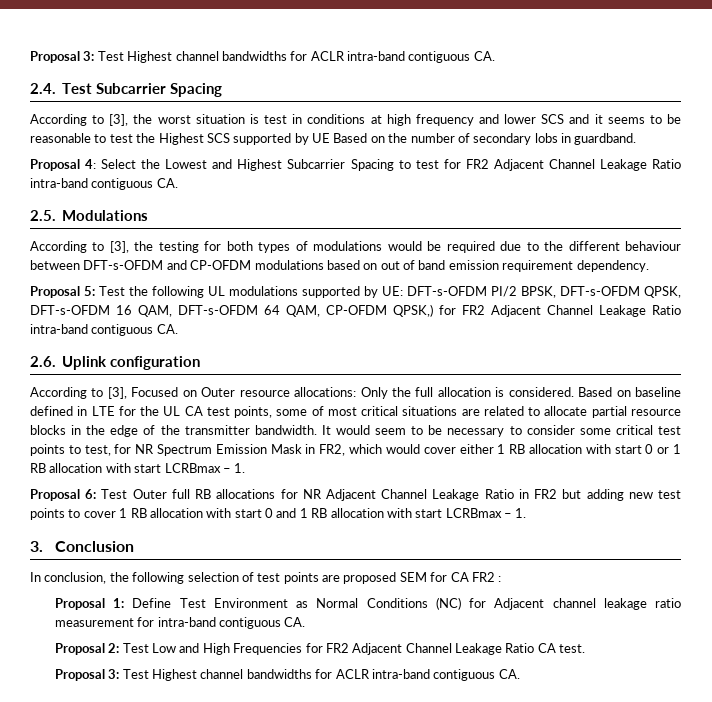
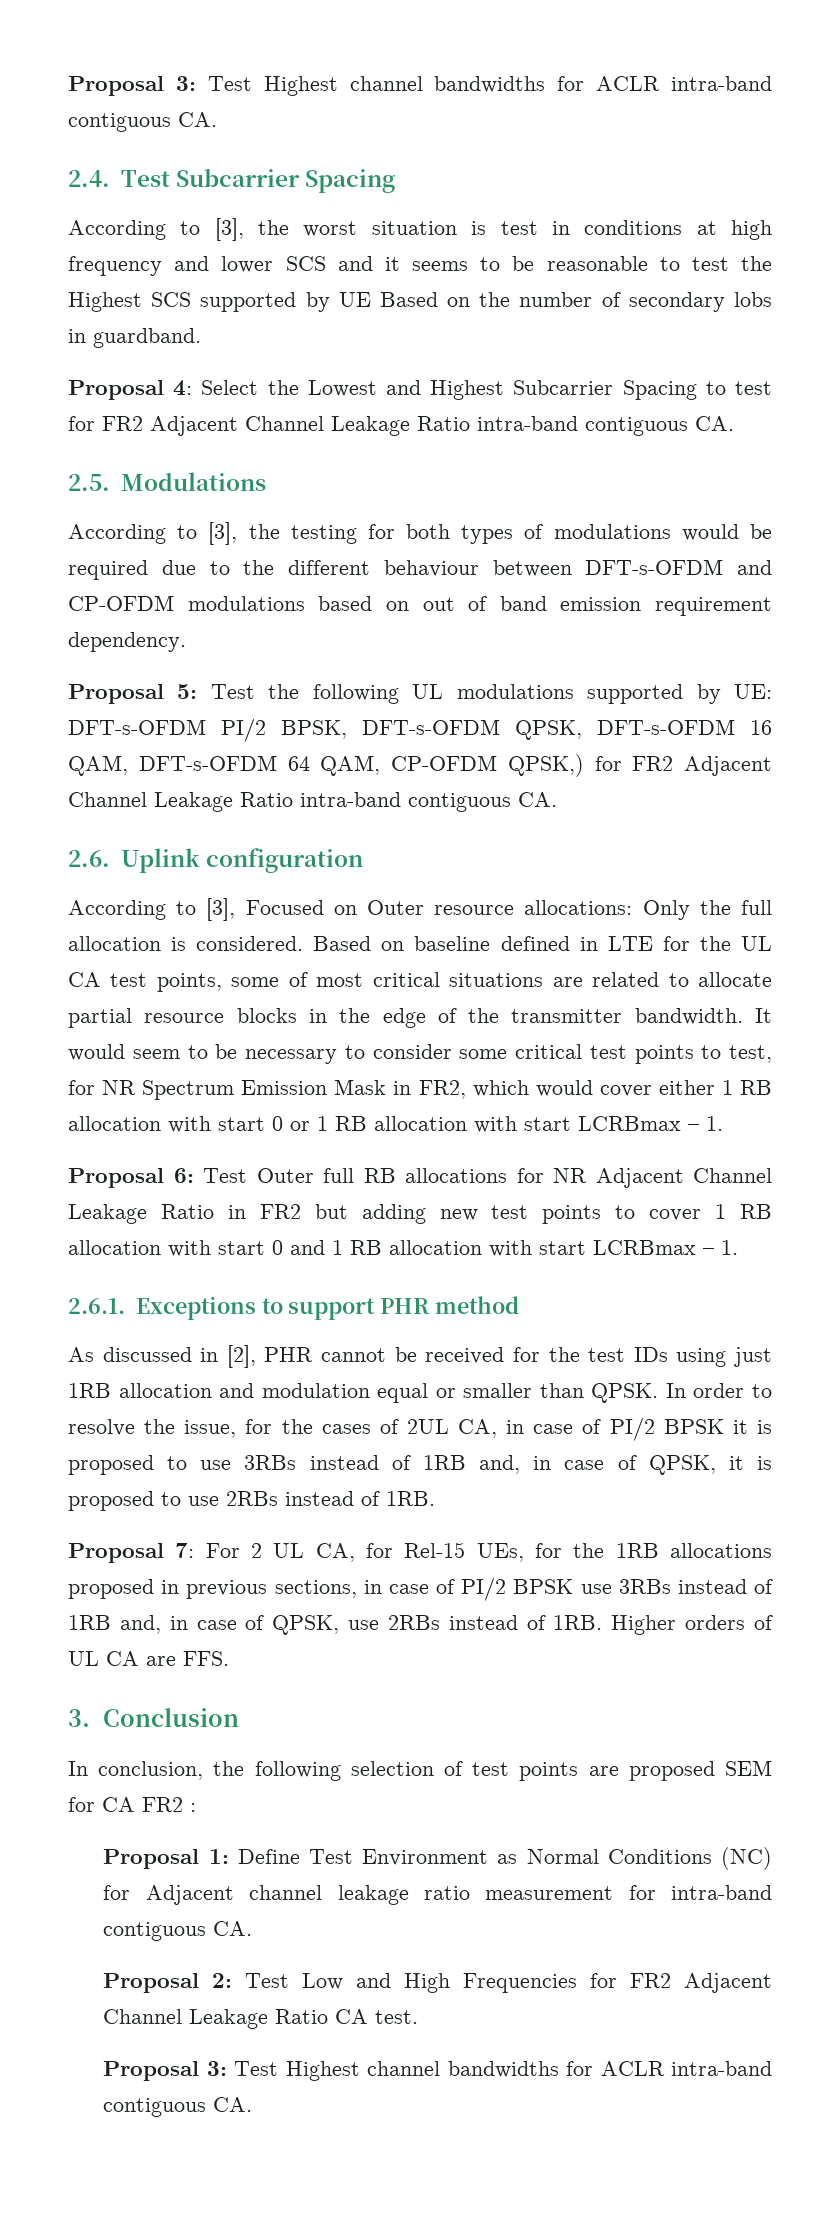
+ 2.6.1. Exceptions to support PHR method
+ As discussed in [2], PHR cannot be received for the test IDs using just 1RB allocation and modulation equal or smaller than QPSK. In order to resolve the issue, for the cases of 2UL CA, in case of PI/2 BPSK it is proposed to use 3RBs instead of 1RB and, in case of QPSK, it is proposed to use 2RBs instead of 1RB.
+ Proposal 7: For 2 UL CA, for Rel-15 UEs, for the 1RB allocations proposed in previous sections, in case of PI/2 BPSK use 3RBs instead of 1RB and, in case of QPSK, use 2RBs instead of 1RB. Higher orders of UL CA are FFS.

